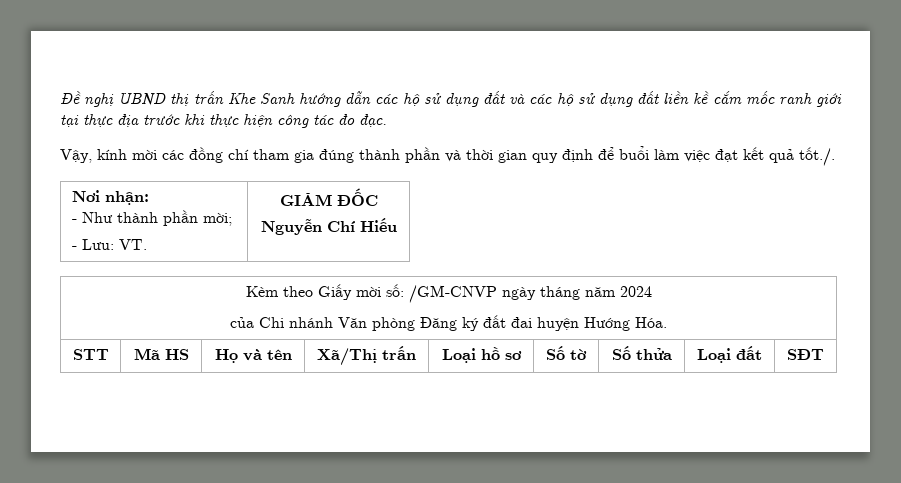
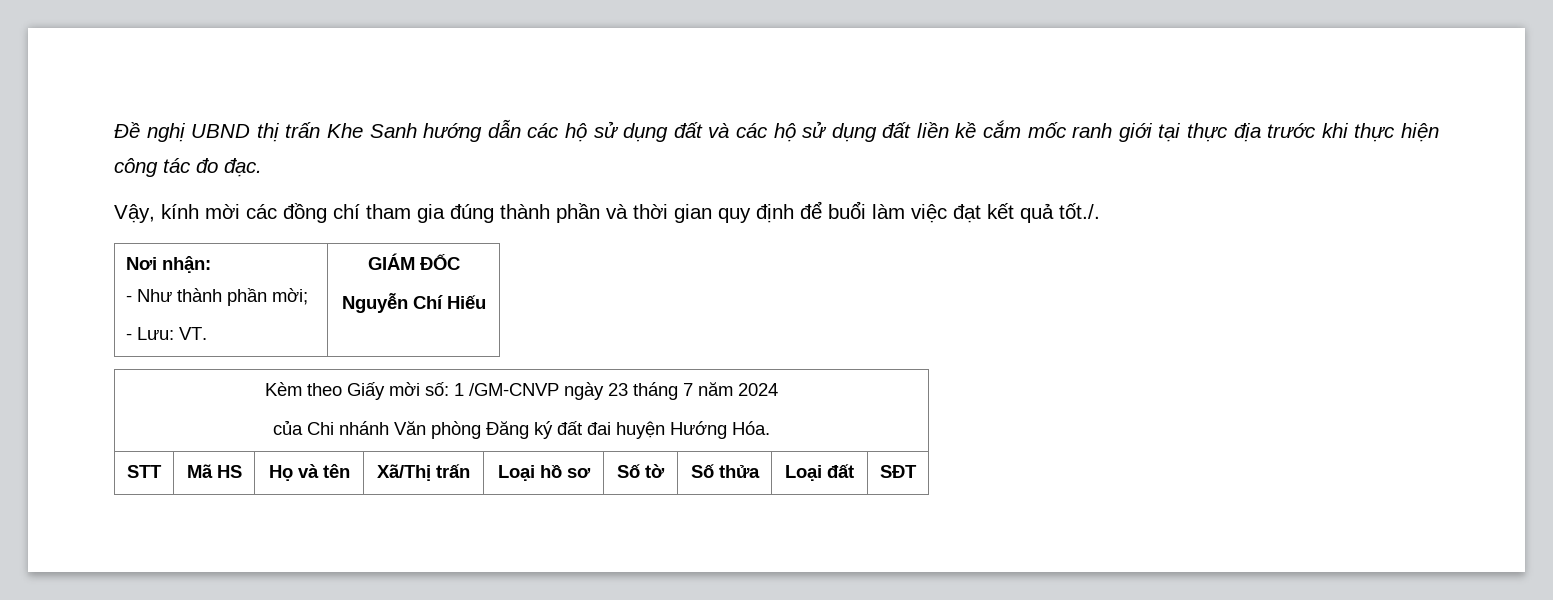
- Kèm theo Giấy mời số: /GM-CNVP ngày tháng năm 2024
+ Kèm theo Giấy mời số: 1 /GM-CNVP ngày 23 tháng 7 năm 2024

